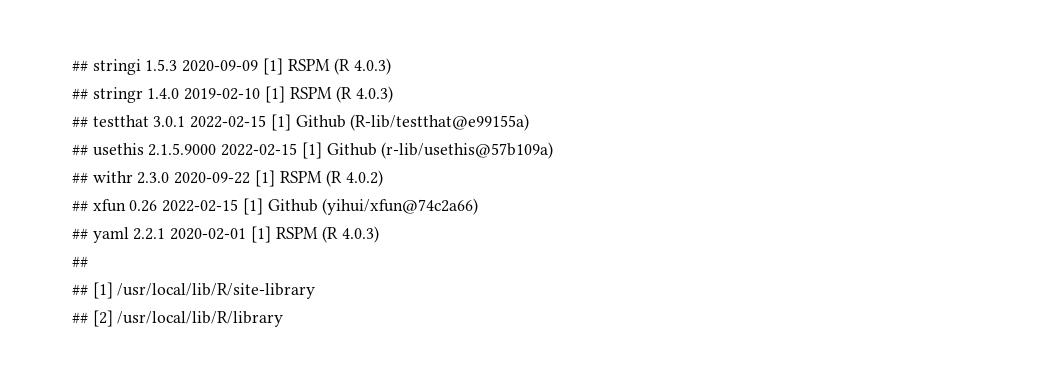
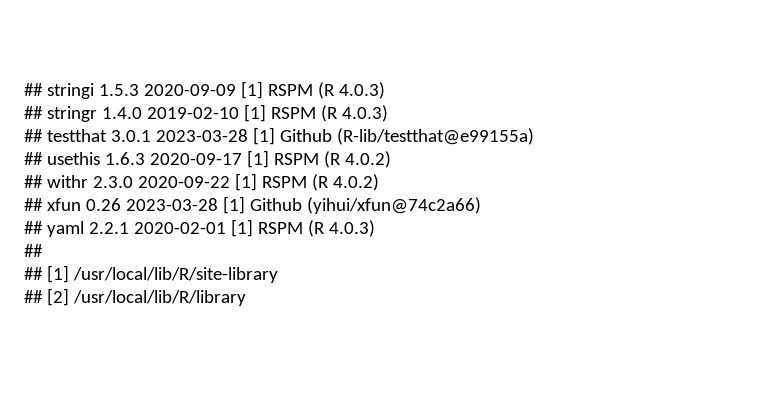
- ## testthat 3.0.1 2022-02-15 [1] Github (R-lib/testthat@e99155a)
+ ## testthat 3.0.1 2023-03-28 [1] Github (R-lib/testthat@e99155a)
- ## usethis 2.1.5.9000 2022-02-15 [1] Github (r-lib/usethis@57b109a)
+ ## usethis 1.6.3 2020-09-17 [1] RSPM (R 4.0.2)
- ## xfun 0.26 2022-02-15 [1] Github (yihui/xfun@74c2a66)
+ ## xfun 0.26 2023-03-28 [1] Github (yihui/xfun@74c2a66)

